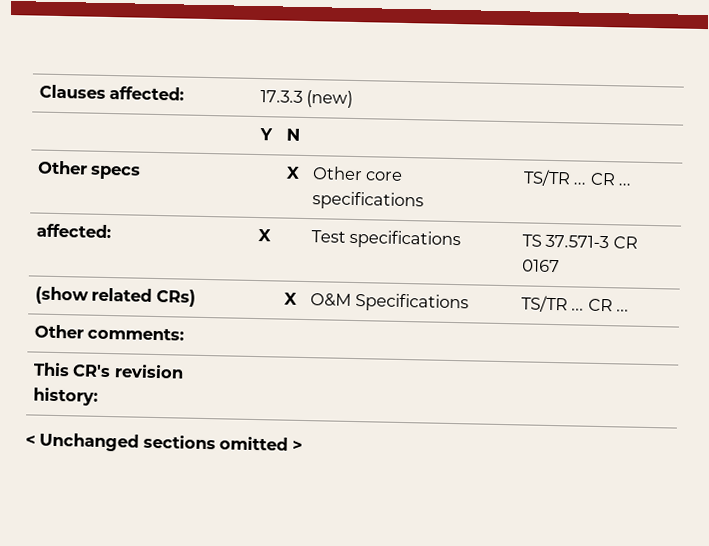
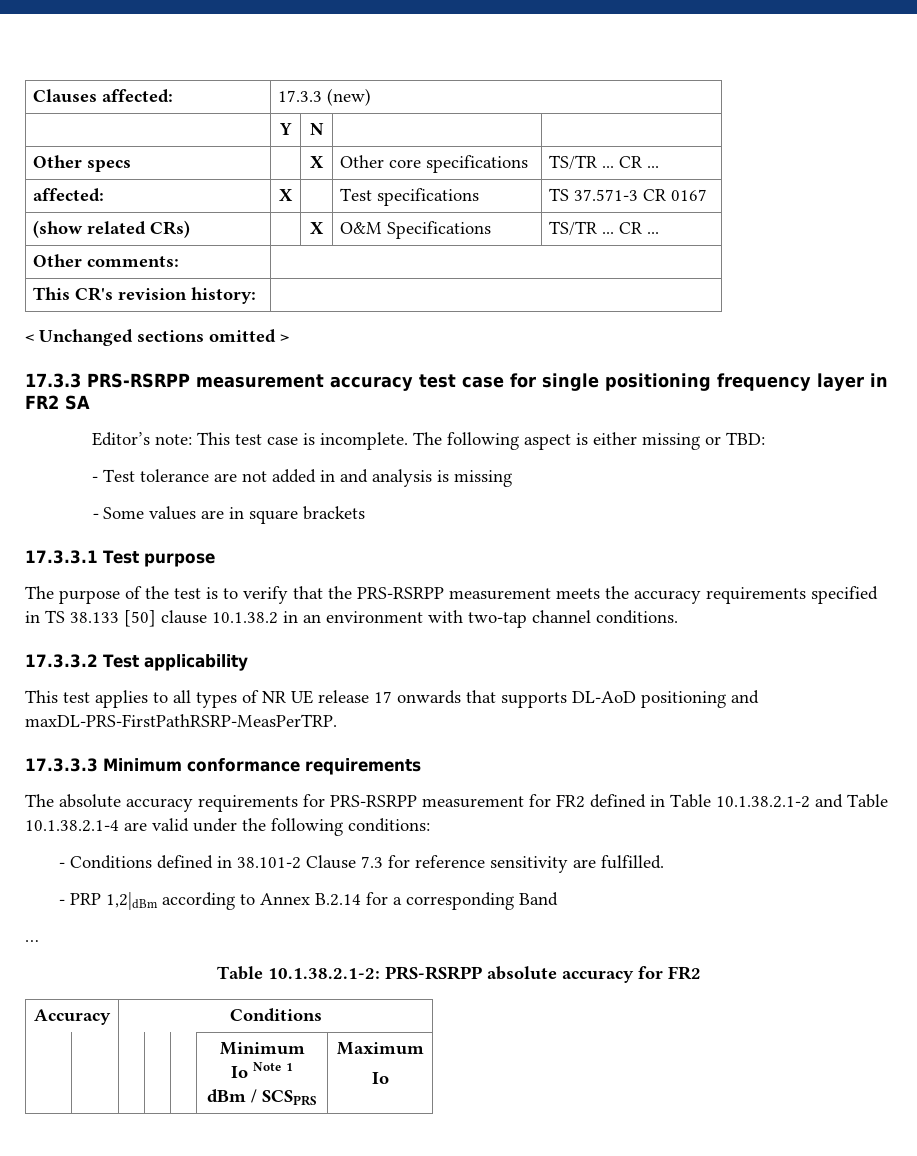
+ 17.3.3 PRS-RSRPP measurement accuracy test case for single positioning frequency layer in FR2 SA
+ Editor’s note: This test case is incomplete. The following aspect is either missing or TBD:
+ - Test tolerance are not added in and analysis is missing
+ - Some values are in square brackets
+ 17.3.3.1 Test purpose
+ The purpose of the test is to verify that the PRS-RSRPP measurement meets the accuracy requirements specified in TS 38.133 [50] clause 10.1.38.2 in an environment with two-tap channel conditions.
+ 17.3.3.2 Test applicability
+ This test applies to all types of NR UE release 17 onwards that supports DL-AoD positioning and maxDL-PRS-FirstPathRSRP-MeasPerTRP.
+ 17.3.3.3 Minimum conformance requirements
+ The absolute accuracy requirements for PRS-RSRPP measurement for FR2 defined in Table 10.1.38.2.1-2 and Table 10.1.38.2.1-4 are valid under the following conditions:
+ - Conditions defined in 38.101-2 Clause 7.3 for reference sensitivity are fulfilled.
+ - PRP 1,2|dBm according to Annex B.2.14 for a corresponding Band
+ …
+ Table 10.1.38.2.1-2: PRS-RSRPP absolute accuracy for FR2
+ Accuracy | Conditions
+ | | | | | Minimum
+ Io Note 1
+ dBm / SCSPRS | Maximum
+ Io

